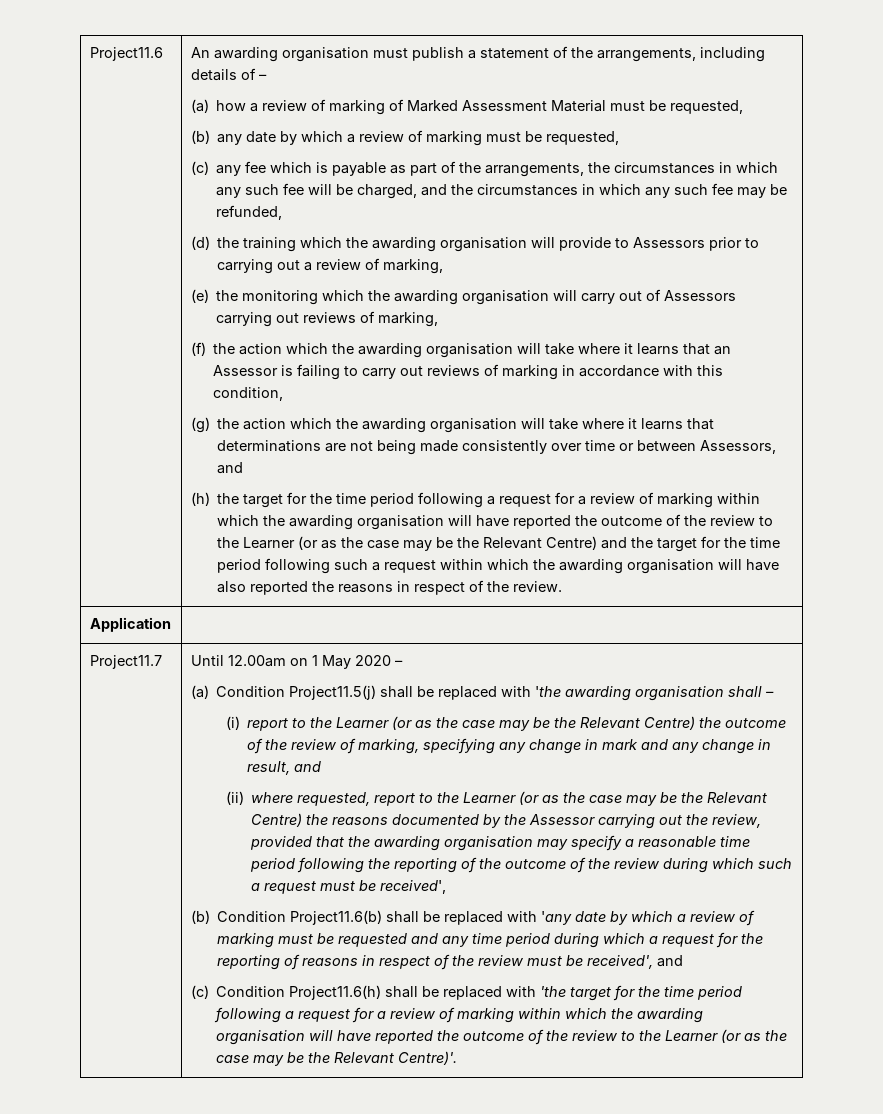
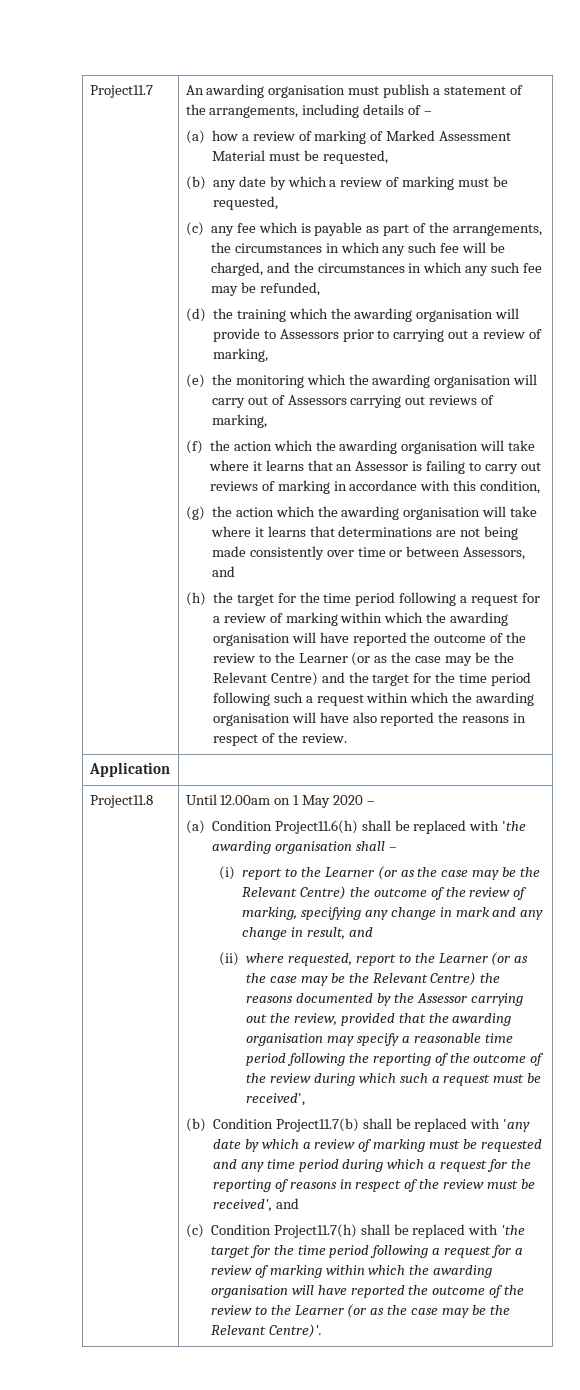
- Project11.6
+ Project11.7
- Project11.7
+ Project11.8
- (a) Condition Project11.5(j) shall be replaced with 'the awarding organisation shall –
+ (a) Condition Project11.6(h) shall be replaced with 'the awarding organisation shall –
- (b) Condition Project11.6(b) shall be replaced with 'any date by which a review of marking must be requested and any time period during which a request for the reporting of reasons in respect of the review must be received', and
+ (b) Condition Project11.7(b) shall be replaced with 'any date by which a review of marking must be requested and any time period during which a request for the reporting of reasons in respect of the review must be received', and
- (c) Condition Project11.6(h) shall be replaced with 'the target for the time period following a request for a review of marking within which the awarding organisation will have reported the outcome of the review to the Learner (or as the case may be the Relevant Centre)'.
+ (c) Condition Project11.7(h) shall be replaced with 'the target for the time period following a request for a review of marking within which the awarding organisation will have reported the outcome of the review to the Learner (or as the case may be the Relevant Centre)'.

